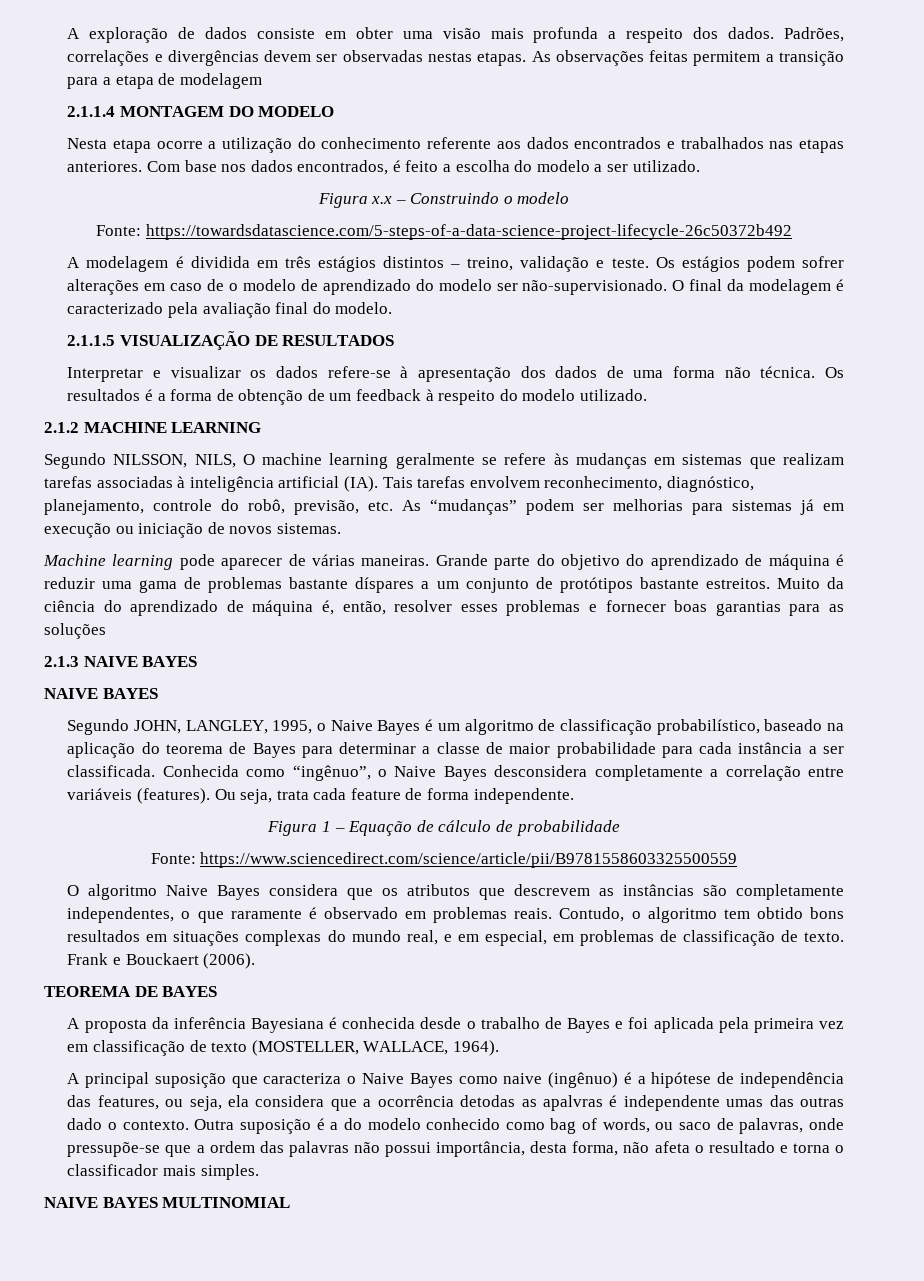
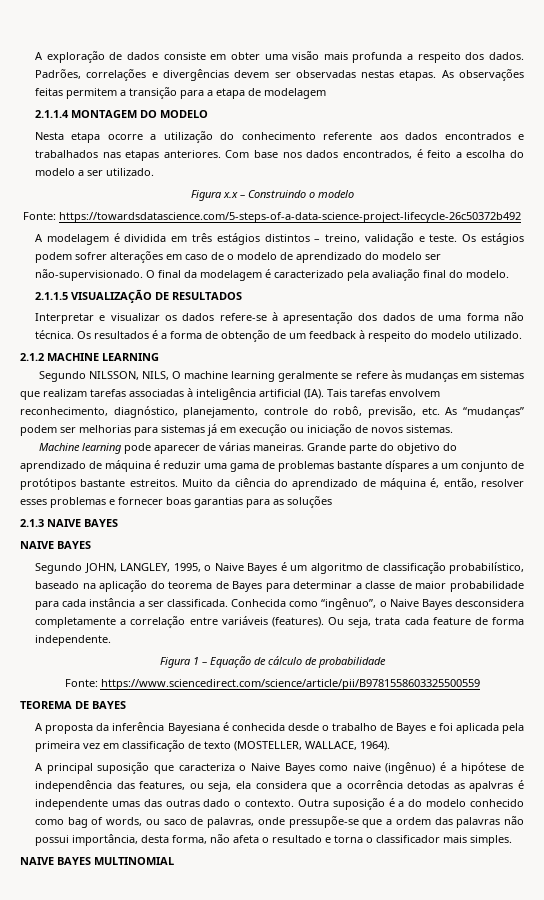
- O algoritmo Naive Bayes considera que os atributos que descrevem as instâncias são completamente independentes, o que raramente é observado em problemas reais. Contudo, o algoritmo tem obtido bons resultados em situações complexas do mundo real, e em especial, em problemas de classificação de texto. Frank e Bouckaert (2006).

